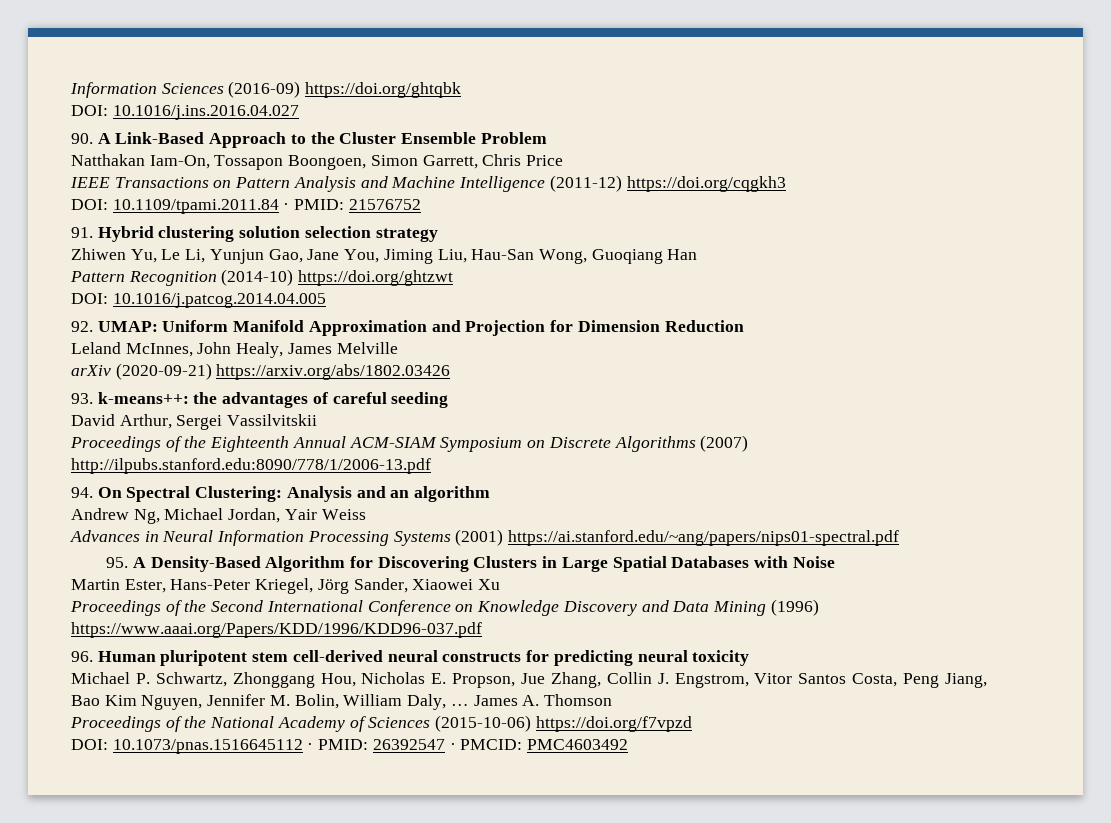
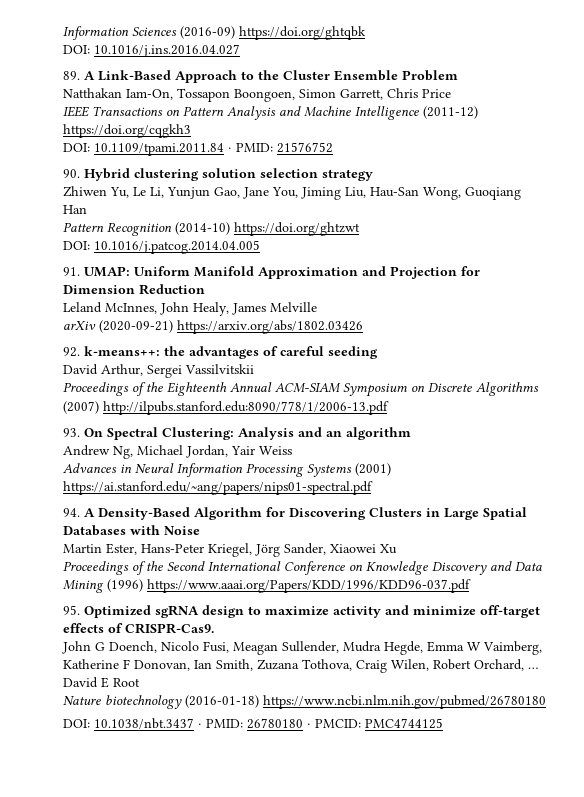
- 90. A Link-Based Approach to the Cluster Ensemble Problem
+ 89. A Link-Based Approach to the Cluster Ensemble Problem
- 91. Hybrid clustering solution selection strategy
+ 90. Hybrid clustering solution selection strategy
- 92. UMAP: Uniform Manifold Approximation and Projection for Dimension Reduction
+ 91. UMAP: Uniform Manifold Approximation and Projection for Dimension Reduction
- 93. k-means++: the advantages of careful seeding
+ 92. k-means++: the advantages of careful seeding
- 94. On Spectral Clustering: Analysis and an algorithm
+ 93. On Spectral Clustering: Analysis and an algorithm
- 95. A Density-Based Algorithm for Discovering Clusters in Large Spatial Databases with Noise
+ 94. A Density-Based Algorithm for Discovering Clusters in Large Spatial Databases with Noise
- 96. Human pluripotent stem cell-derived neural constructs for predicting neural toxicity
- Michael P. Schwartz, Zhonggang Hou, Nicholas E. Propson, Jue Zhang, Collin J. Engstrom, Vitor Santos Costa, Peng Jiang, Bao Kim Nguyen, Jennifer M. Bolin, William Daly, … James A. Thomson
- Proceedings of the National Academy of Sciences (2015-10-06) https://doi.org/f7vpzd
- DOI: 10.1073/pnas.1516645112 · PMID: 26392547 · PMCID: PMC4603492
+ 95. Optimized sgRNA design to maximize activity and minimize off-target effects of CRISPR-Cas9.
+ John G Doench, Nicolo Fusi, Meagan Sullender, Mudra Hegde, Emma W Vaimberg, Katherine F Donovan, Ian Smith, Zuzana Tothova, Craig Wilen, Robert Orchard, … David E Root
+ Nature biotechnology (2016-01-18) https://www.ncbi.nlm.nih.gov/pubmed/26780180
+ DOI: 10.1038/nbt.3437 · PMID: 26780180 · PMCID: PMC4744125

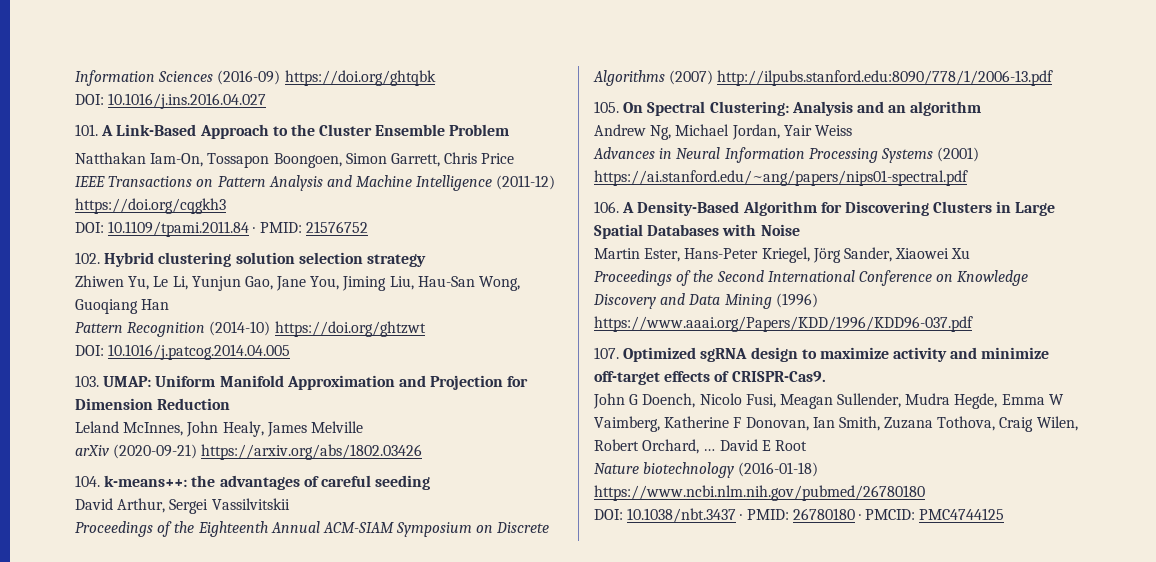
- 89. A Link-Based Approach to the Cluster Ensemble Problem
+ 101. A Link-Based Approach to the Cluster Ensemble Problem
- 90. Hybrid clustering solution selection strategy
+ 102. Hybrid clustering solution selection strategy
- 91. UMAP: Uniform Manifold Approximation and Projection for Dimension Reduction
+ 103. UMAP: Uniform Manifold Approximation and Projection for Dimension Reduction
- 92. k-means++: the advantages of careful seeding
+ 104. k-means++: the advantages of careful seeding
- 93. On Spectral Clustering: Analysis and an algorithm
+ 105. On Spectral Clustering: Analysis and an algorithm
- 94. A Density-Based Algorithm for Discovering Clusters in Large Spatial Databases with Noise
+ 106. A Density-Based Algorithm for Discovering Clusters in Large Spatial Databases with Noise
- 95. Optimized sgRNA design to maximize activity and minimize off-target effects of CRISPR-Cas9.
+ 107. Optimized sgRNA design to maximize activity and minimize off-target effects of CRISPR-Cas9.

